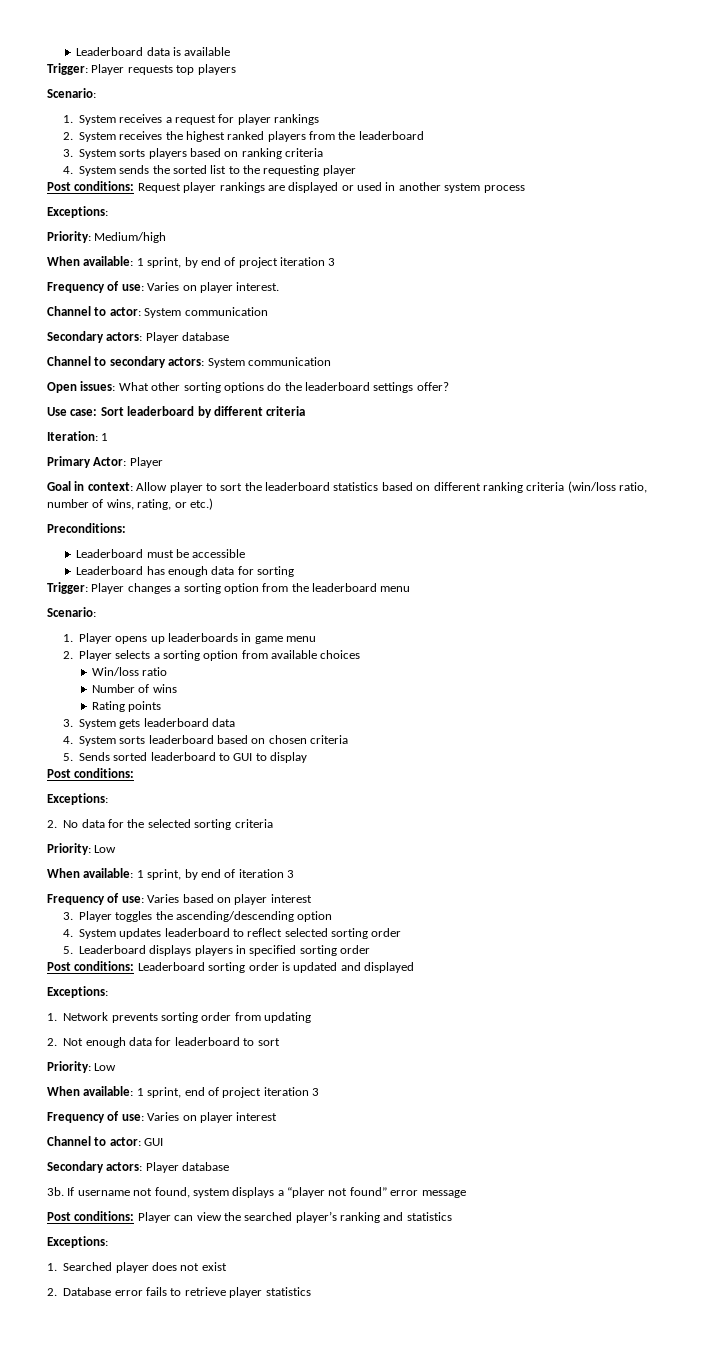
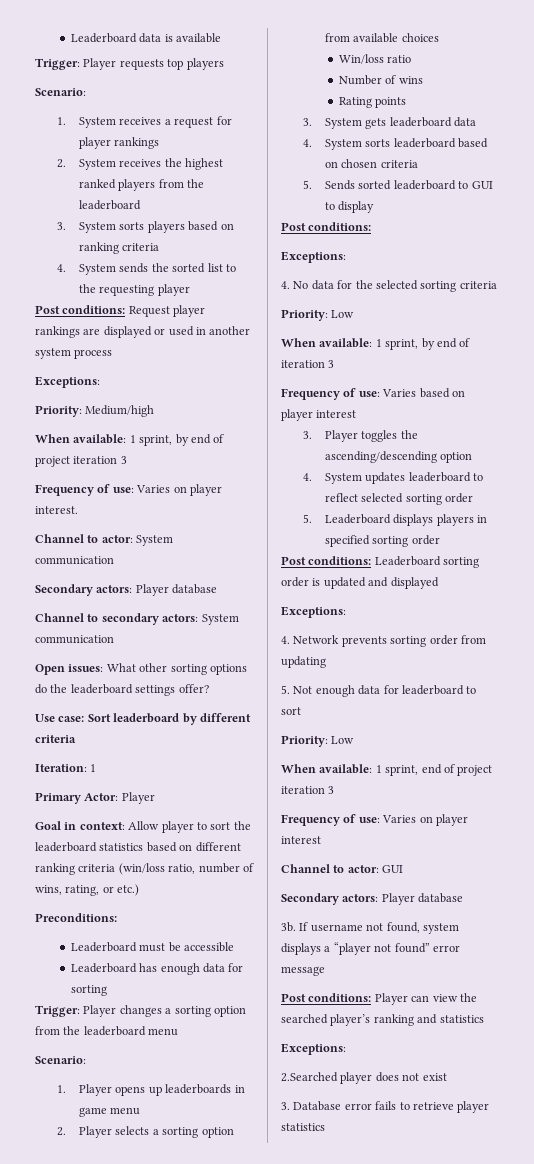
- 2. No data for the selected sorting criteria
+ 4. No data for the selected sorting criteria
- 1. Network prevents sorting order from updating
+ 4. Network prevents sorting order from updating
- 2. Not enough data for leaderboard to sort
+ 5. Not enough data for leaderboard to sort
- 1. Searched player does not exist
+ 2.Searched player does not exist
- 2. Database error fails to retrieve player statistics
+ 3. Database error fails to retrieve player statistics

